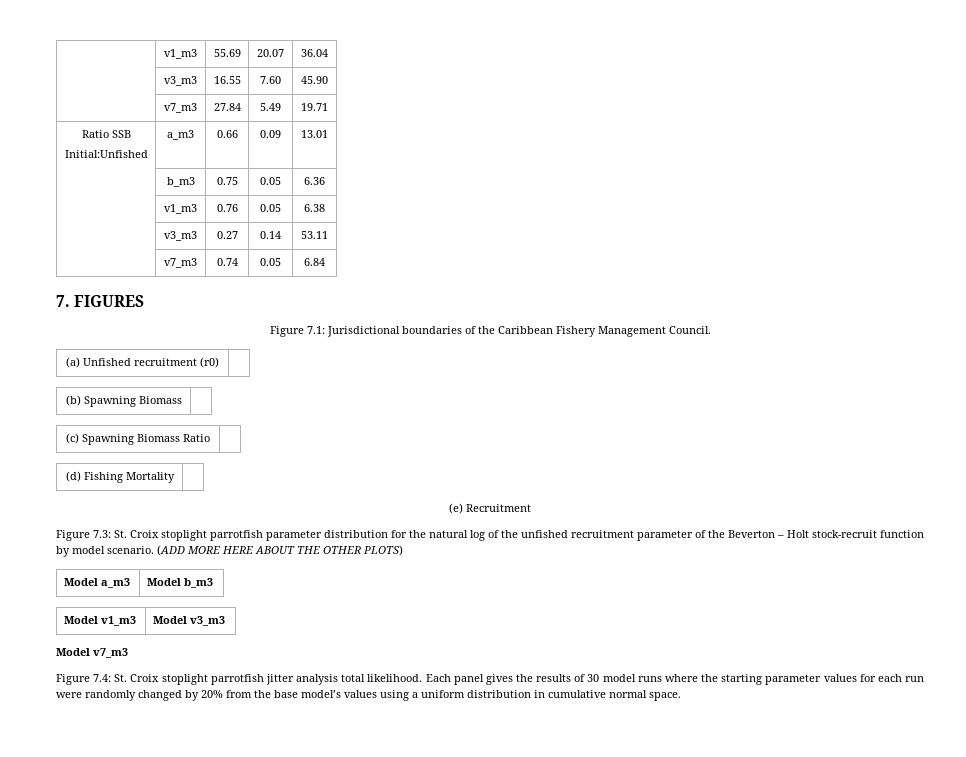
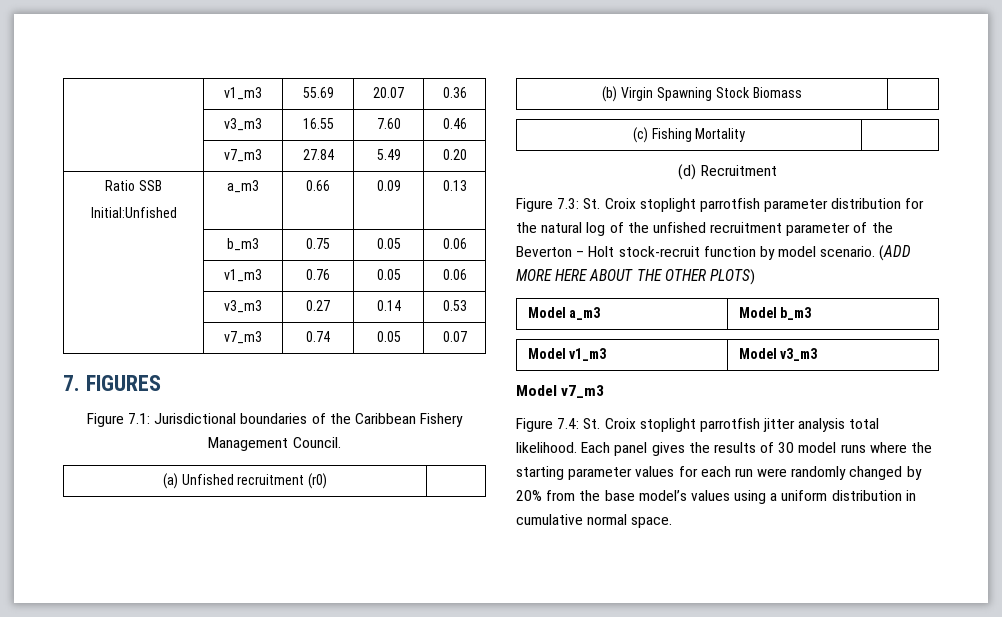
- | v1_m3 | 55.69 | 20.07 | 36.04
+ | v1_m3 | 55.69 | 20.07 | 0.36
- | v3_m3 | 16.55 | 7.60 | 45.90
+ | v3_m3 | 16.55 | 7.60 | 0.46
- | v7_m3 | 27.84 | 5.49 | 19.71
+ | v7_m3 | 27.84 | 5.49 | 0.20
  Ratio SSB
- Initial:Unfished | a_m3 | 0.66 | 0.09 | 13.01
+ Initial:Unfished | a_m3 | 0.66 | 0.09 | 0.13
- | b_m3 | 0.75 | 0.05 | 6.36
+ | b_m3 | 0.75 | 0.05 | 0.06
- | v1_m3 | 0.76 | 0.05 | 6.38
+ | v1_m3 | 0.76 | 0.05 | 0.06
- | v3_m3 | 0.27 | 0.14 | 53.11
+ | v3_m3 | 0.27 | 0.14 | 0.53
- | v7_m3 | 0.74 | 0.05 | 6.84
+ | v7_m3 | 0.74 | 0.05 | 0.07
- (b) Spawning Biomass |
+ (b) Virgin Spawning Stock Biomass |
- (c) Spawning Biomass Ratio |
- (d) Fishing Mortality |
+ (c) Fishing Mortality |
- (e) Recruitment
+ (d) Recruitment

